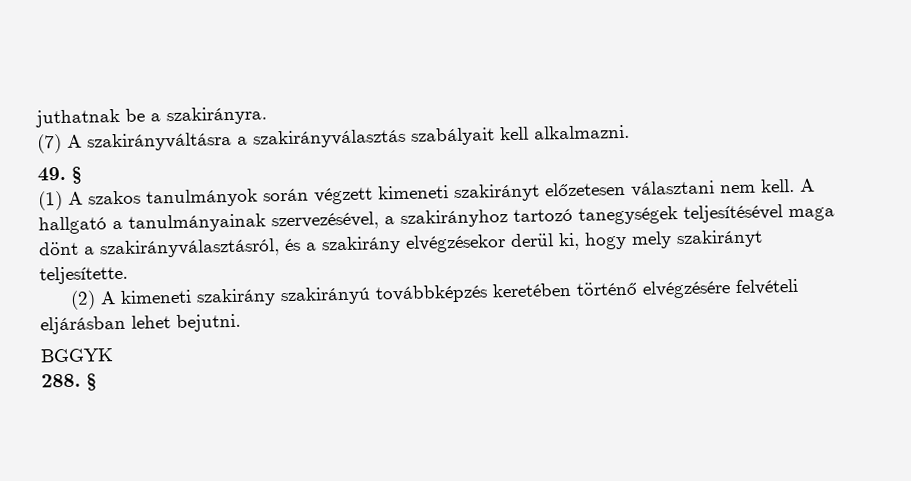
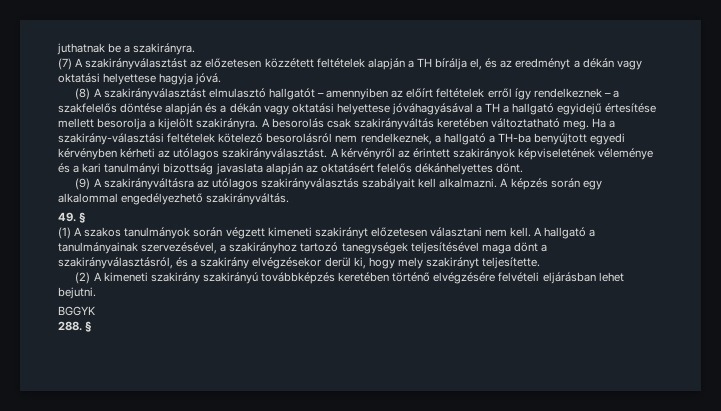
- (7) A szakirányváltásra a szakirányválasztás szabályait kell alkalmazni.
+ (7) A szakirányválasztást az előzetesen közzétett feltételek alapján a TH bírálja el, és az eredményt a dékán vagy oktatási helyettese hagyja jóvá.
+ (8) A szakirányválasztást elmulasztó hallgatót – amennyiben az előírt feltételek erről így rendelkeznek – a szakfelelős döntése alapján és a dékán vagy oktatási helyettese jóváhagyásával a TH a hallgató egyidejű értesítése mellett besorolja a kijelölt szakirányra. A besorolás csak szakirányváltás keretében változtatható meg. Ha a szakirány-választási feltételek kötelező besorolásról nem rendelkeznek, a hallgató a TH-ba benyújtott egyedi kérvényben kérheti az utólagos szakirányválasztást. A kérvényről az érintett szakirányok képviseletének véleménye és a kari tanulmányi bizottság javaslata alapján az oktatásért felelős dékánhelyettes dönt.
+ (9) A szakirányváltásra az utólagos szakirányválasztás szabályait kell alkalmazni. A képzés során egy alkalommal engedélyezhető szakirányváltás.

